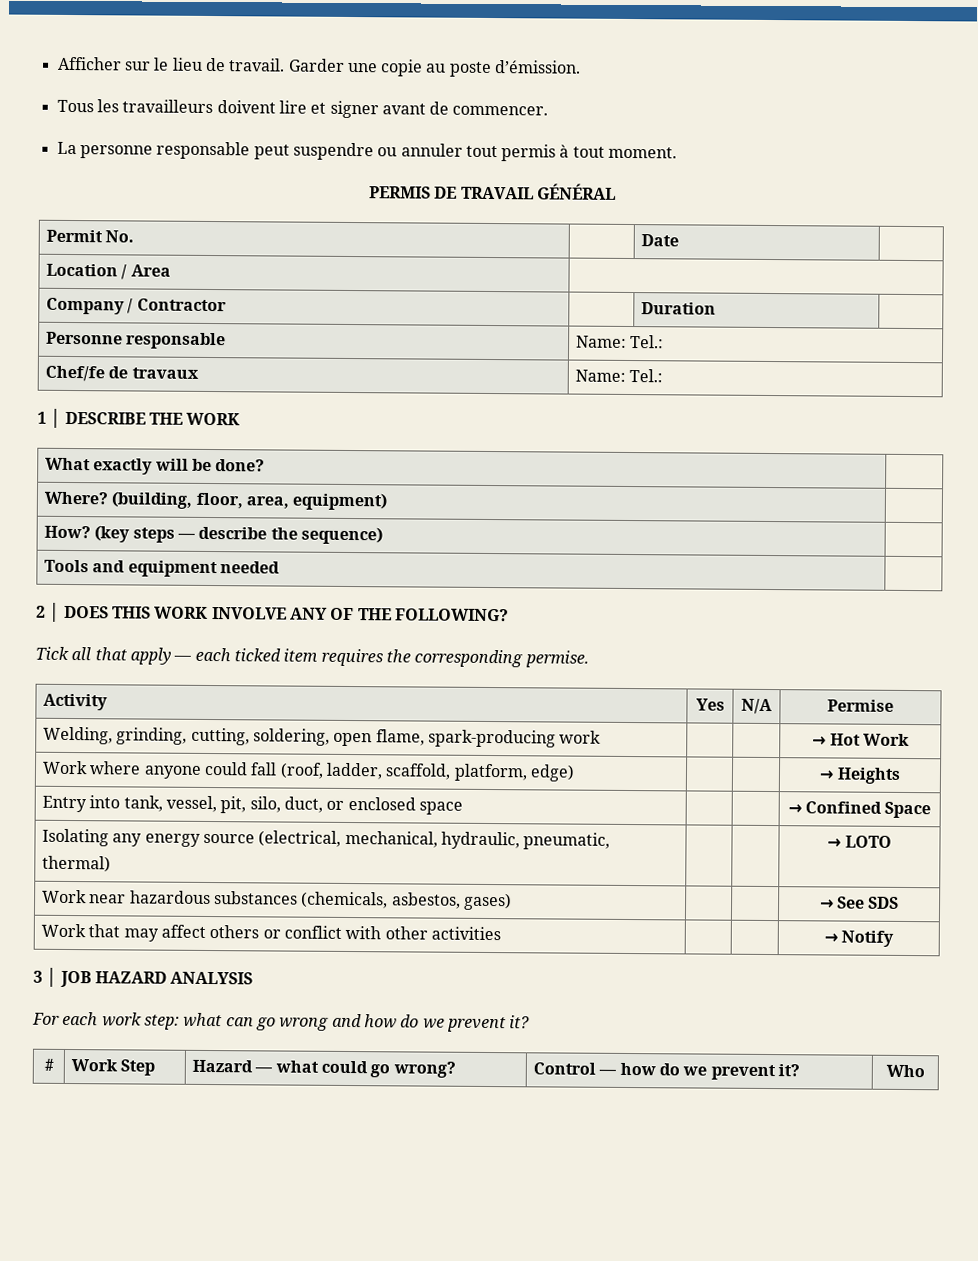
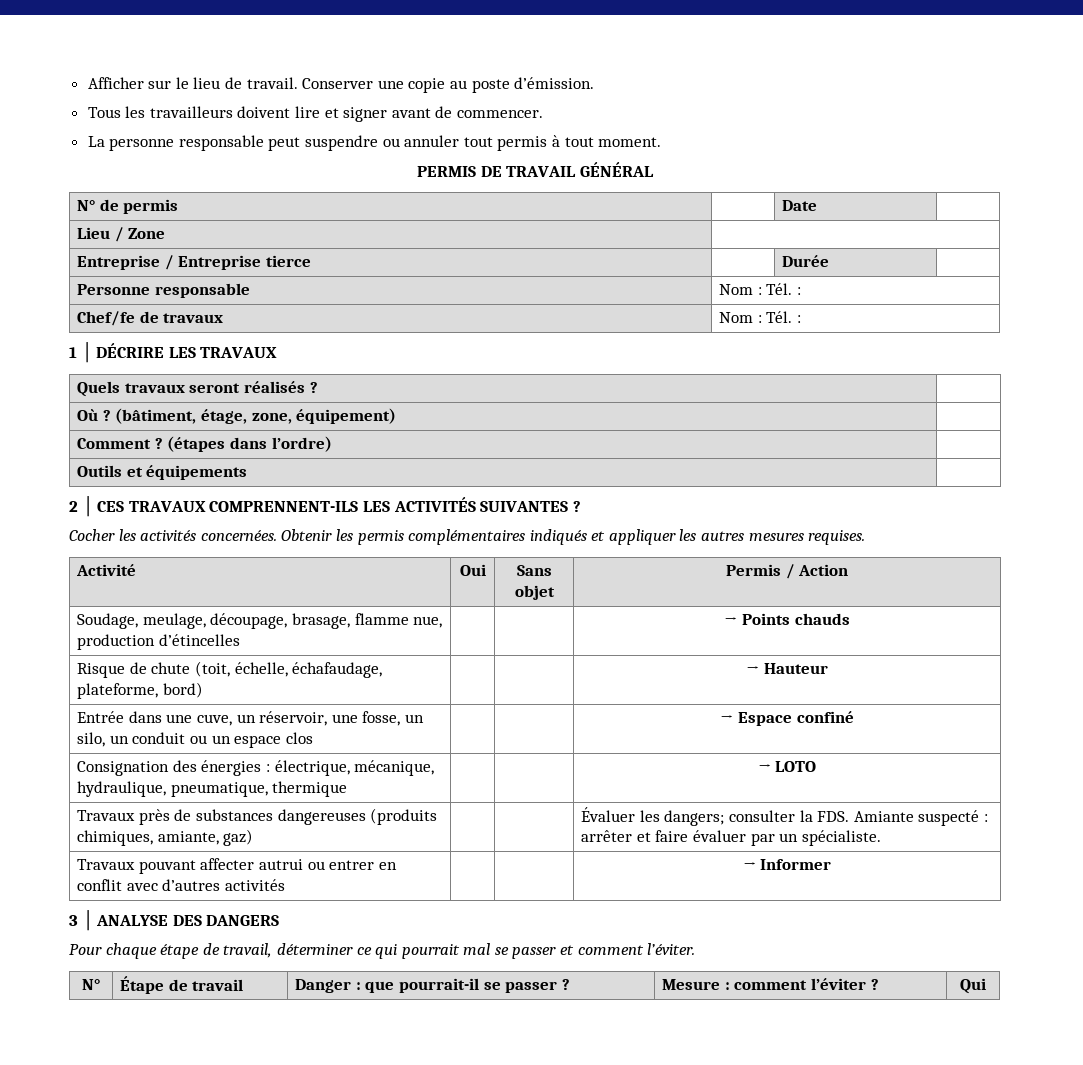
- Garder une copie au poste d’émission.
+ Conserver une copie au poste d’émission.
- Permit No. | | Date |
- Location / Area |
- Company / Contractor | | Duration |
- Personne responsable | Name: Tel.:
- Chef/fe de travaux | Name: Tel.:
- 1 │ DESCRIBE THE WORK
- What exactly will be done? |
- Where? (building, floor, area, equipment) |
- How? (key steps — describe the sequence) |
- Tools and equipment needed |
- 2 │ DOES THIS WORK INVOLVE ANY OF THE FOLLOWING?
- Tick all that apply — each ticked item requires the corresponding permise.
- Activity | Yes | N/A | Permise
- Welding, grinding, cutting, soldering, open flame, spark-producing work | | | → Hot Work
- Work where anyone could fall (roof, ladder, scaffold, platform, edge) | | | → Heights
- Entry into tank, vessel, pit, silo, duct, or enclosed space | | | → Confined Space
- Isolating any energy source (electrical, mechanical, hydraulic, pneumatic, thermal) | | | → LOTO
- Work near hazardous substances (chemicals, asbestos, gases) | | | → See SDS
- Work that may affect others or conflict with other activities | | | → Notify
- 3 │ JOB HAZARD ANALYSIS
- For each work step: what can go wrong and how do we prevent it?
- # | Work Step | Hazard — what could go wrong? | Control — how do we prevent it? | Who
+ N° de permis | | Date |
+ Lieu / Zone |
+ Entreprise / Entreprise tierce | | Durée |
+ Personne responsable | Nom : Tél. :
+ Chef/fe de travaux | Nom : Tél. :
+ 1 │ DÉCRIRE LES TRAVAUX
+ Quels travaux seront réalisés ? |
+ Où ? (bâtiment, étage, zone, équipement) |
+ Comment ? (étapes dans l’ordre) |
+ Outils et équipements |
+ 2 │ CES TRAVAUX COMPRENNENT-ILS LES ACTIVITÉS SUIVANTES ?
+ Cocher les activités concernées. Obtenir les permis complémentaires indiqués et appliquer les autres mesures requises.
+ Activité | Oui | Sans objet | Permis / Action
+ Soudage, meulage, découpage, brasage, flamme nue, production d’étincelles | | | → Points chauds
+ Risque de chute (toit, échelle, échafaudage, plateforme, bord) | | | → Hauteur
+ Entrée dans une cuve, un réservoir, une fosse, un silo, un conduit ou un espace clos | | | → Espace confiné
+ Consignation des énergies : électrique, mécanique, hydraulique, pneumatique, thermique | | | → LOTO
+ Travaux près de substances dangereuses (produits chimiques, amiante, gaz) | | | Évaluer les dangers; consulter la FDS. Amiante suspecté : arrêter et faire évaluer par un spécialiste.
+ Travaux pouvant affecter autrui ou entrer en conflit avec d’autres activités | | | → Informer
+ 3 │ ANALYSE DES DANGERS
+ Pour chaque étape de travail, déterminer ce qui pourrait mal se passer et comment l’éviter.
+ N° | Étape de travail | Danger : que pourrait-il se passer ? | Mesure : comment l’éviter ? | Qui

